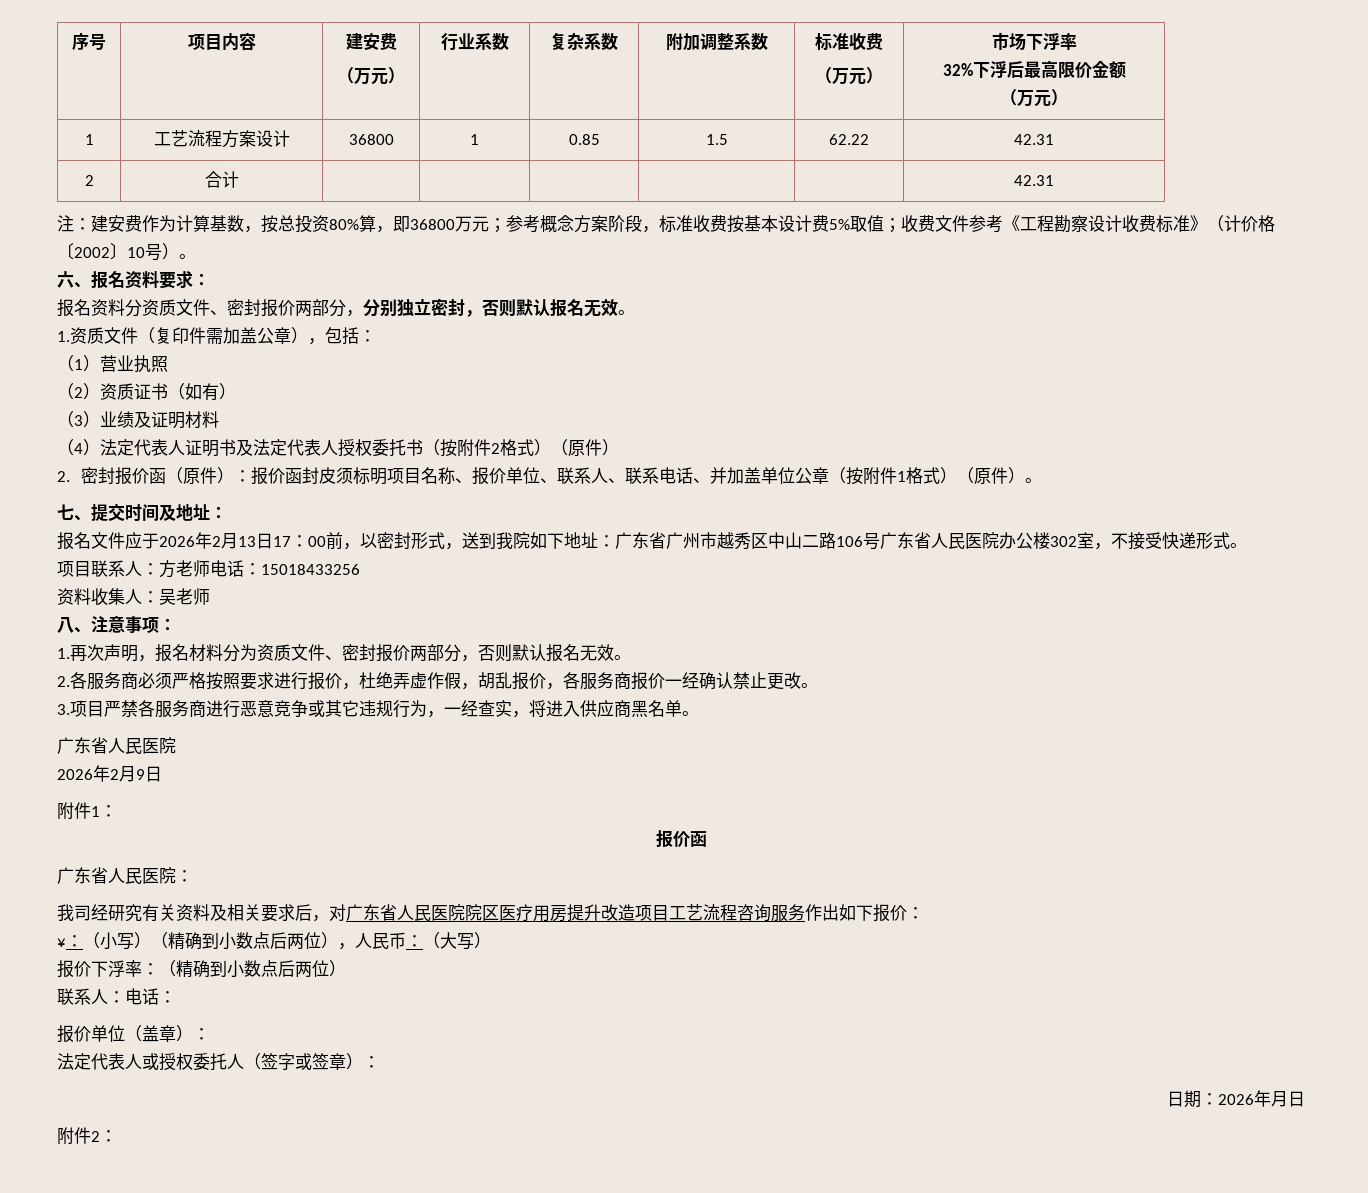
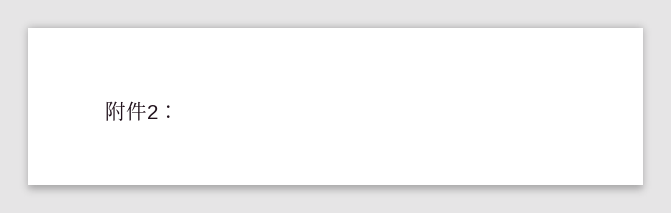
- 序号 | 项目内容 | 建安费
- （万元） | 行业系数 | 复杂系数 | 附加调整系数 | 标准收费
- （万元） | 市场下浮率
- 32%下浮后最高限价金额
- （万元）
- 1 | 工艺流程方案设计 | 36800 | 1 | 0.85 | 1.5 | 62.22 | 42.31
- 2 | 合计 | | | | | | 42.31
- 注：建安费作为计算基数，按总投资80%算，即36800万元；参考概念方案阶段，标准收费按基本设计费5%取值；收费文件参考《工程勘察设计收费标准》（计价格〔2002〕10号）。
- 六、报名资料要求：
- 报名资料分资质文件、密封报价两部分，分别独立密封，否则默认报名无效。
- 1.资质文件（复印件需加盖公章），包括：
- （1）营业执照
- （2）资质证书（如有）
- （3）业绩及证明材料
- （4）法定代表人证明书及法定代表人授权委托书（按附件2格式）（原件）
- 2.密封报价函（原件）：报价函封皮须标明项目名称、报价单位、联系人、联系电话、并加盖单位公章（按附件1格式）（原件）。
- 七、提交时间及地址：
- 报名文件应于2026年2月13日17：00前，以密封形式，送到我院如下地址：广东省广州市越秀区中山二路106号广东省人民医院办公楼302室，不接受快递形式。
- 项目联系人：方老师电话：15018433256
- 资料收集人：吴老师
- 八、注意事项：
- 1.再次声明，报名材料分为资质文件、密封报价两部分，否则默认报名无效。
- 2.各服务商必须严格按照要求进行报价，杜绝弄虚作假，胡乱报价，各服务商报价一经确认禁止更改。
- 3.项目严禁各服务商进行恶意竞争或其它违规行为，一经查实，将进入供应商黑名单。
- 广东省人民医院
- 2026年2月9日
- 附件1：
- 报价函
- 广东省人民医院：
- 我司经研究有关资料及相关要求后，对广东省人民医院院区医疗用房提升改造项目工艺流程咨询服务作出如下报价：
- ¥：（小写）（精确到小数点后两位），人民币：（大写）
- 报价下浮率：（精确到小数点后两位）
- 联系人：电话：
- 报价单位（盖章）：
- 法定代表人或授权委托人（签字或签章）：
- 日期：2026年月日

